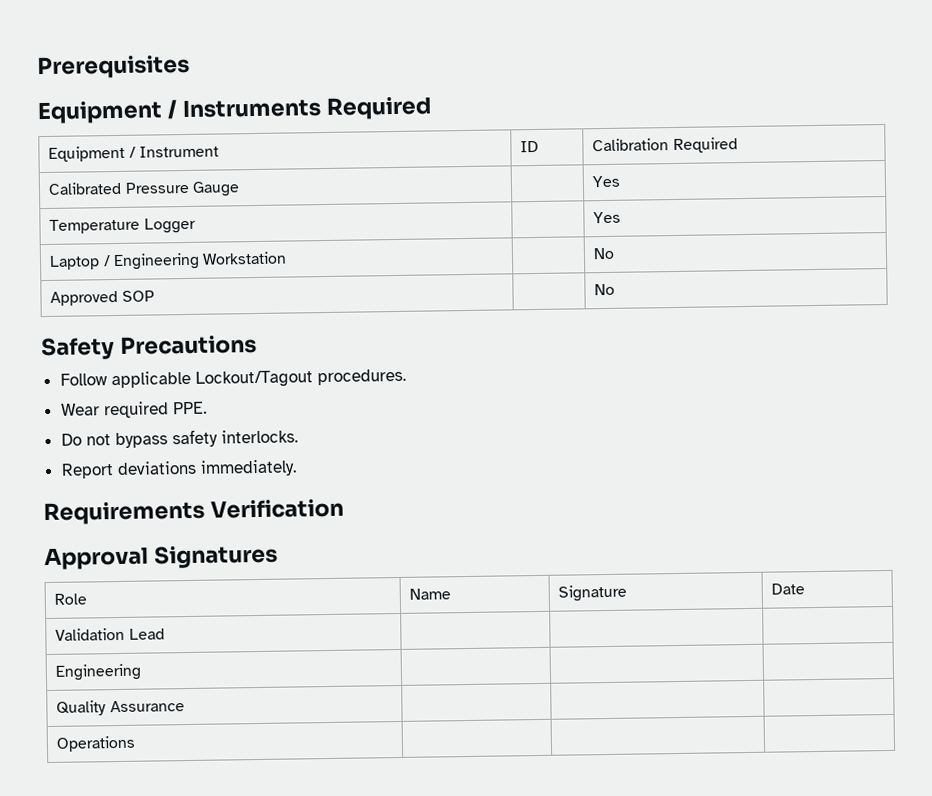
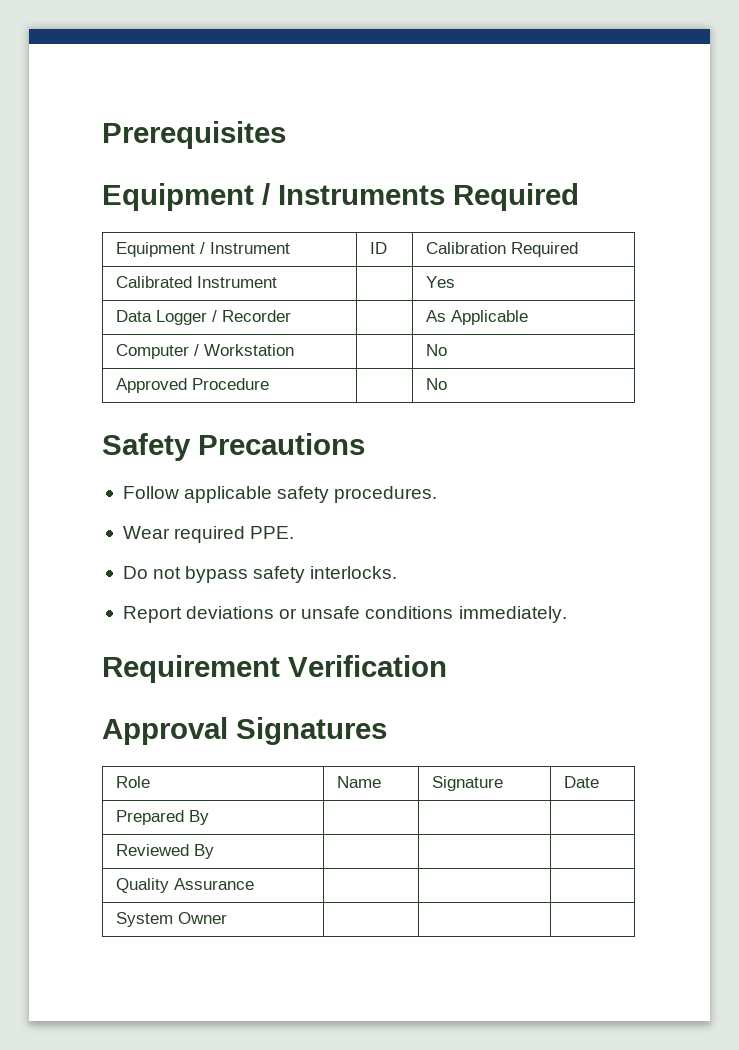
- Calibrated Pressure Gauge | | Yes
- Temperature Logger | | Yes
- Laptop / Engineering Workstation | | No
+ Calibrated Instrument | | Yes
+ Data Logger / Recorder | | As Applicable
+ Computer / Workstation | | No
- Approved SOP | | No
+ Approved Procedure | | No
- Follow applicable Lockout/Tagout procedures.
+ Follow applicable safety procedures.
- Report deviations immediately.
+ Report deviations or unsafe conditions immediately.
- Requirements Verification
+ Requirement Verification
- Validation Lead | | |
- Engineering | | |
+ Prepared By | | |
+ Reviewed By | | |
- Operations | | |
+ System Owner | | |

